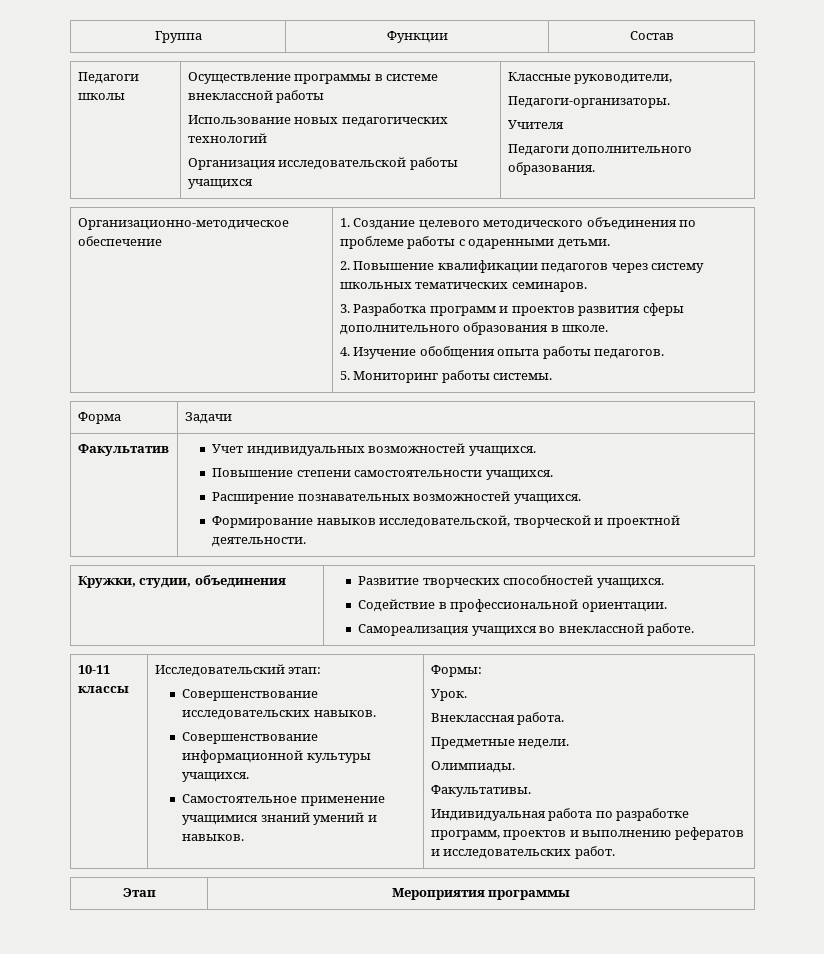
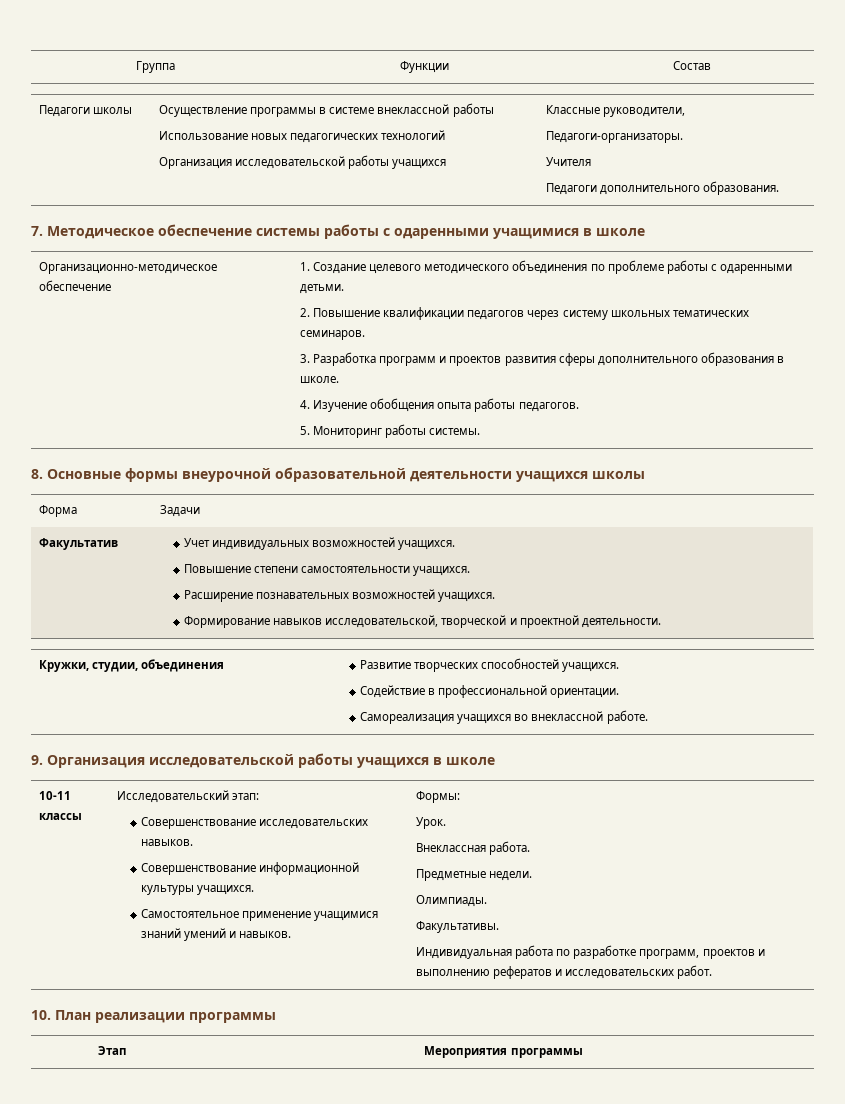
+ 7. Методическое обеспечение системы работы с одаренными учащимися в школе
+ 8. Основные формы внеурочной образовательной деятельности учащихся школы
+ 9. Организация исследовательской работы учащихся в школе
+ 10. План реализации программы

